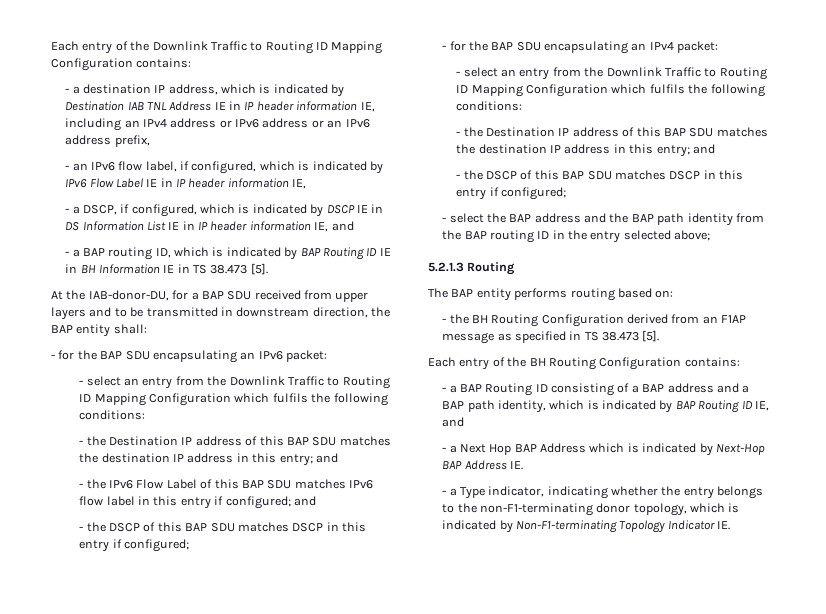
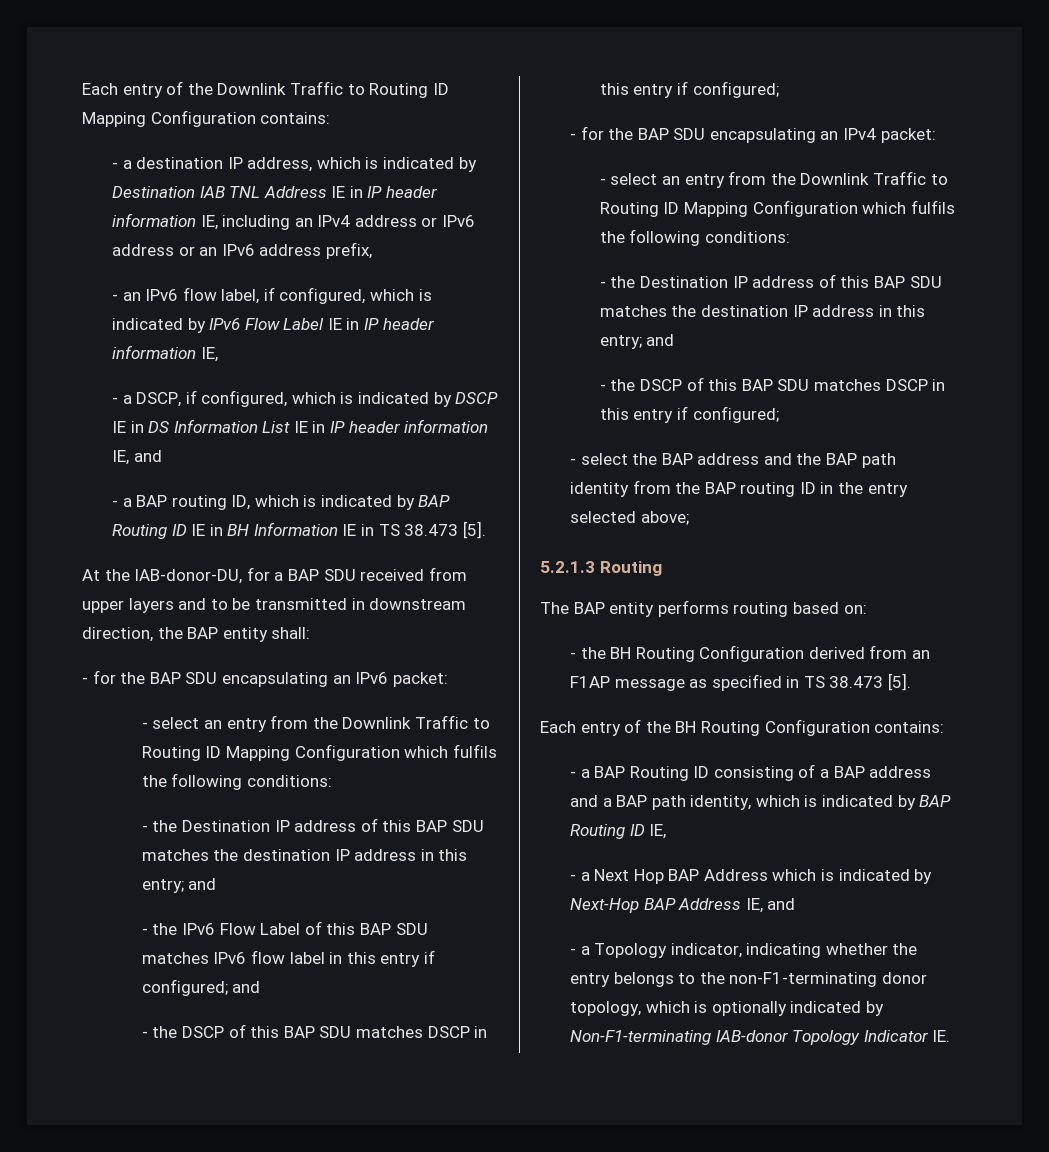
- - a BAP Routing ID consisting of a BAP address and a BAP path identity, which is indicated by BAP Routing ID IE, and
+ - a BAP Routing ID consisting of a BAP address and a BAP path identity, which is indicated by BAP Routing ID IE,
- - a Next Hop BAP Address which is indicated by Next-Hop BAP Address IE.
- - a Type indicator, indicating whether the entry belongs to the non-F1-terminating donor topology, which is indicated by Non-F1-terminating Topology Indicator IE.
+ - a Next Hop BAP Address which is indicated by Next-Hop BAP Address IE, and
+ - a Topology indicator, indicating whether the entry belongs to the non-F1-terminating donor topology, which is optionally indicated by Non-F1-terminating IAB-donor Topology Indicator IE.

